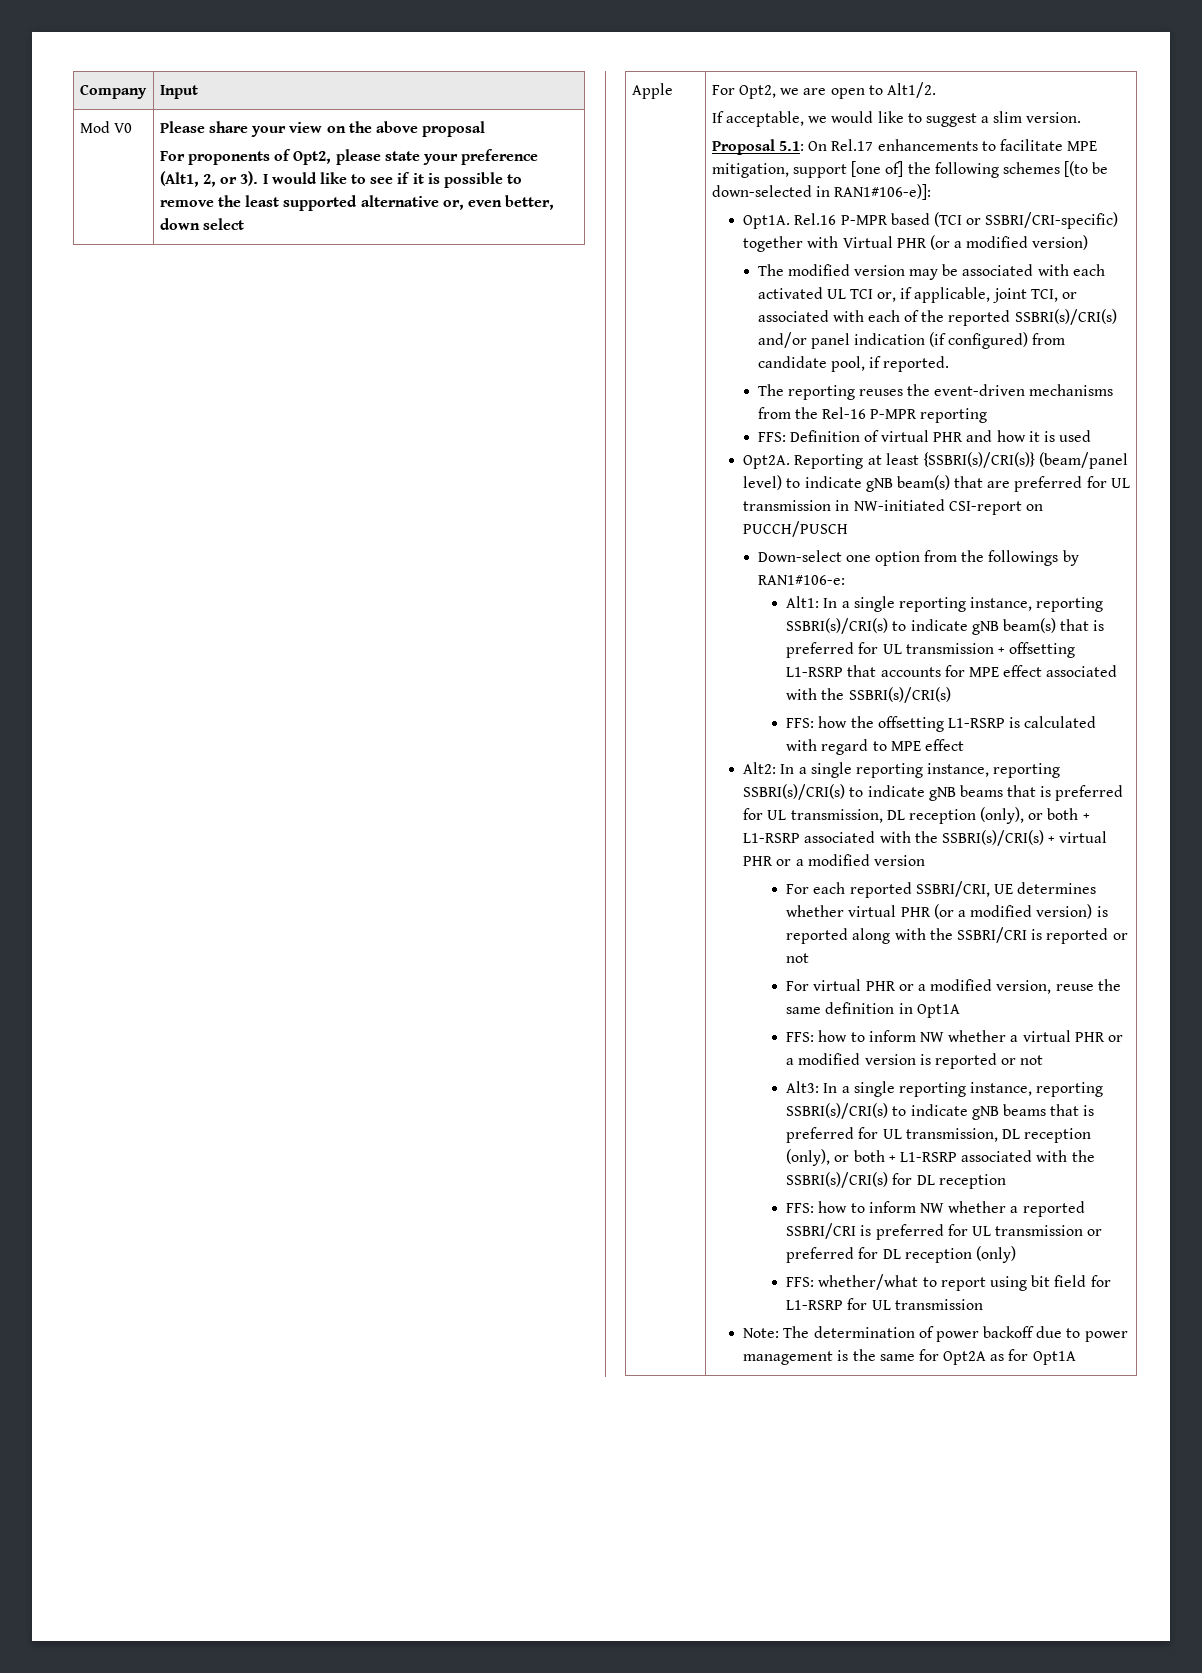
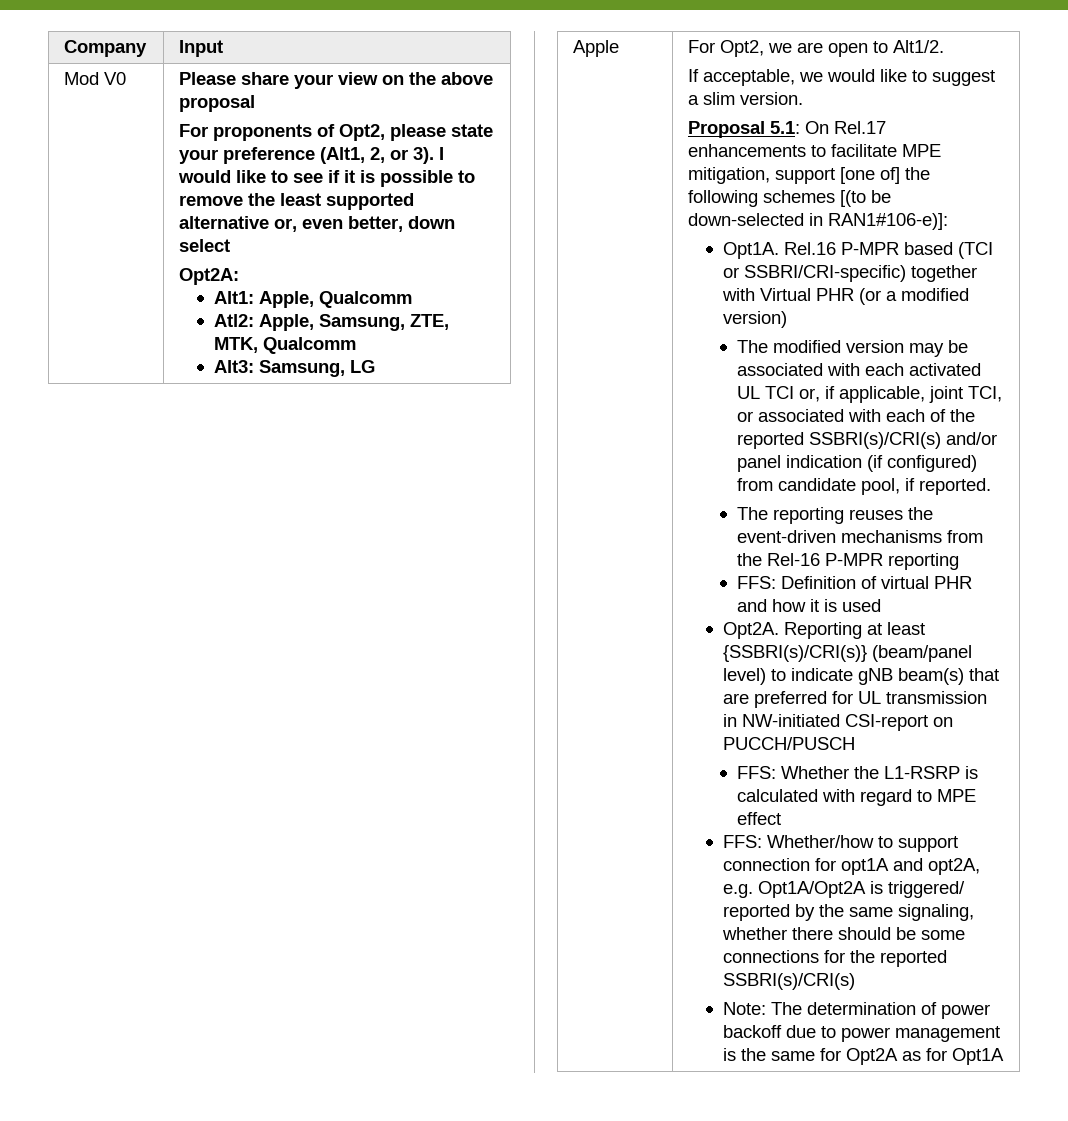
+ Opt2A:
+ Alt1: Apple, Qualcomm
+ Atl2: Apple, Samsung, ZTE, MTK, Qualcomm
+ Alt3: Samsung, LG
- Down-select one option from the followings by RAN1#106-e:
- Alt1: In a single reporting instance, reporting SSBRI(s)/CRI(s) to indicate gNB beam(s) that is preferred for UL transmission + offsetting L1-RSRP that accounts for MPE effect associated with the SSBRI(s)/CRI(s)
- FFS: how the offsetting L1-RSRP is calculated with regard to MPE effect
+ FFS: Whether the L1-RSRP is calculated with regard to MPE effect
- Alt2: In a single reporting instance, reporting SSBRI(s)/CRI(s) to indicate gNB beams that is preferred for UL transmission, DL reception (only), or both + L1-RSRP associated with the SSBRI(s)/CRI(s) + virtual PHR or a modified version
- For each reported SSBRI/CRI, UE determines whether virtual PHR (or a modified version) is reported along with the SSBRI/CRI is reported or not
- For virtual PHR or a modified version, reuse the same definition in Opt1A
- FFS: how to inform NW whether a virtual PHR or a modified version is reported or not
- Alt3: In a single reporting instance, reporting SSBRI(s)/CRI(s) to indicate gNB beams that is preferred for UL transmission, DL reception (only), or both + L1-RSRP associated with the SSBRI(s)/CRI(s) for DL reception
- FFS: how to inform NW whether a reported SSBRI/CRI is preferred for UL transmission or preferred for DL reception (only)
- FFS: whether/what to report using bit field for L1-RSRP for UL transmission
+ FFS: Whether/how to support connection for opt1A and opt2A, e.g. Opt1A/Opt2A is triggered/ reported by the same signaling, whether there should be some connections for the reported SSBRI(s)/CRI(s)

